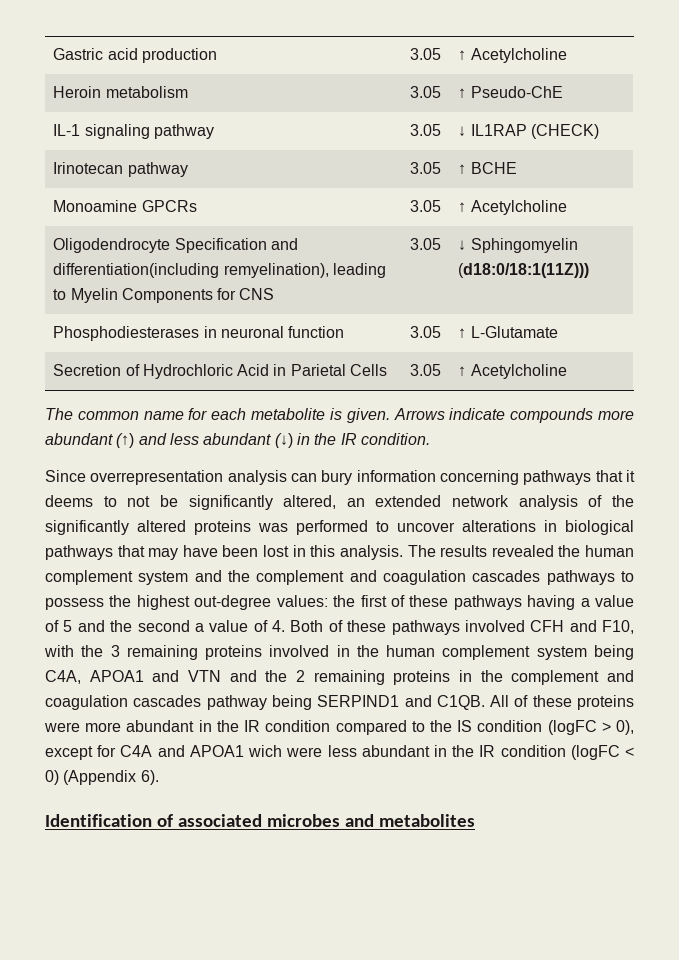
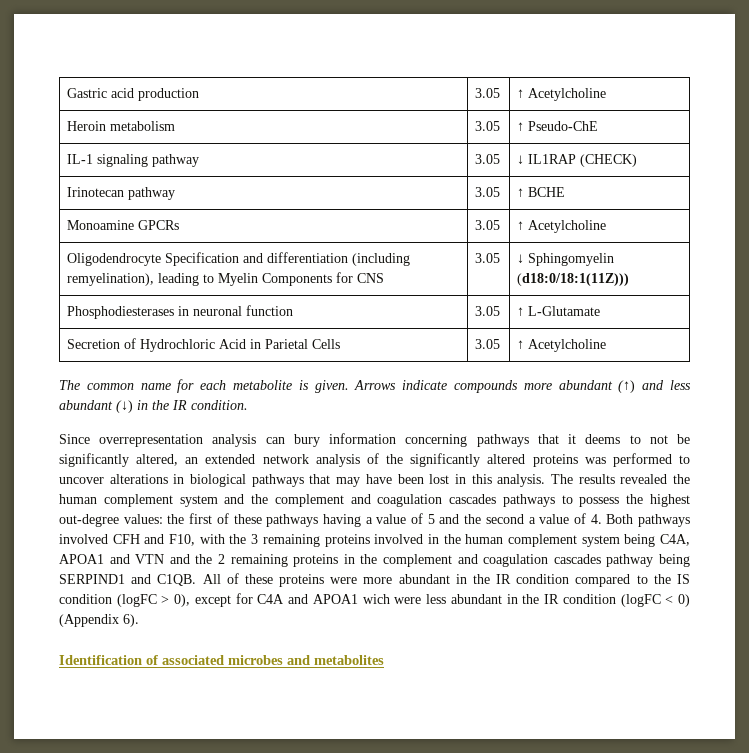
- Oligodendrocyte Specification and differentiation(including remyelination), leading to Myelin Components for CNS | 3.05 | ↓ Sphingomyelin (d18:0/18:1(11Z)))
+ Oligodendrocyte Specification and differentiation (including remyelination), leading to Myelin Components for CNS | 3.05 | ↓ Sphingomyelin (d18:0/18:1(11Z)))
- the first of these pathways having a value of 5 and the second a value of 4. Both of these pathways involved CFH and F10, with the 3 remaining proteins involved in the human complement system being C4A, APOA1 and VTN and the 2 remaining proteins in the complement and coagulation cascades pathway being SERPIND1 and C1QB.
+ the first of these pathways having a value of 5 and the second a value of 4. Both pathways involved CFH and F10, with the 3 remaining proteins involved in the human complement system being C4A, APOA1 and VTN and the 2 remaining proteins in the complement and coagulation cascades pathway being SERPIND1 and C1QB.

